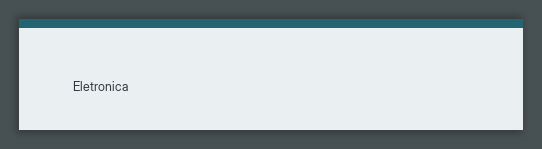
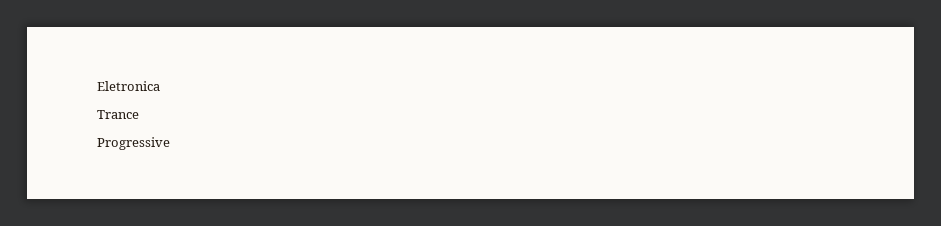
+ Trance
+ Progressive

